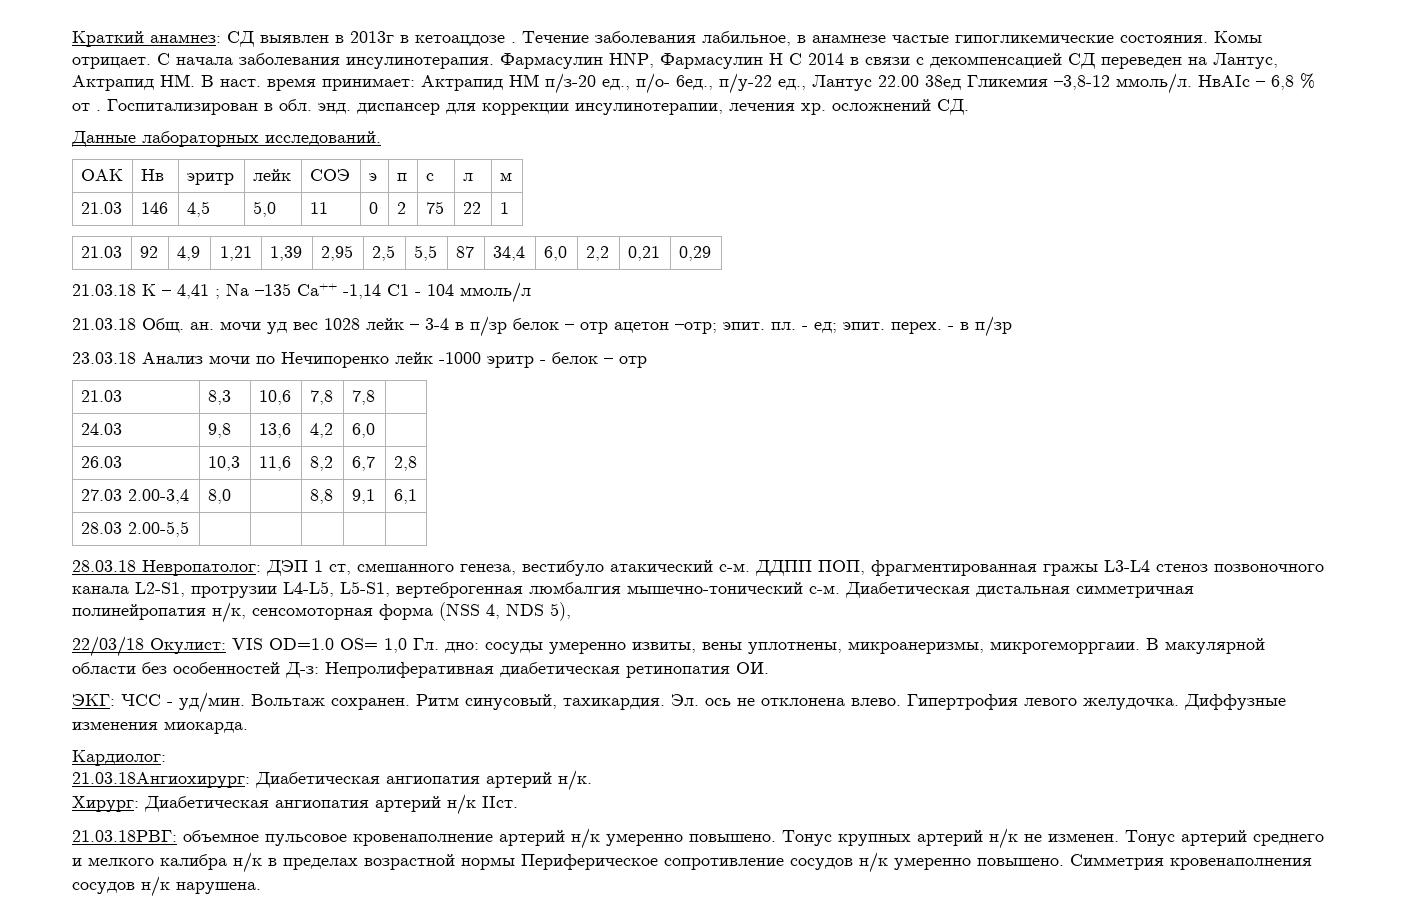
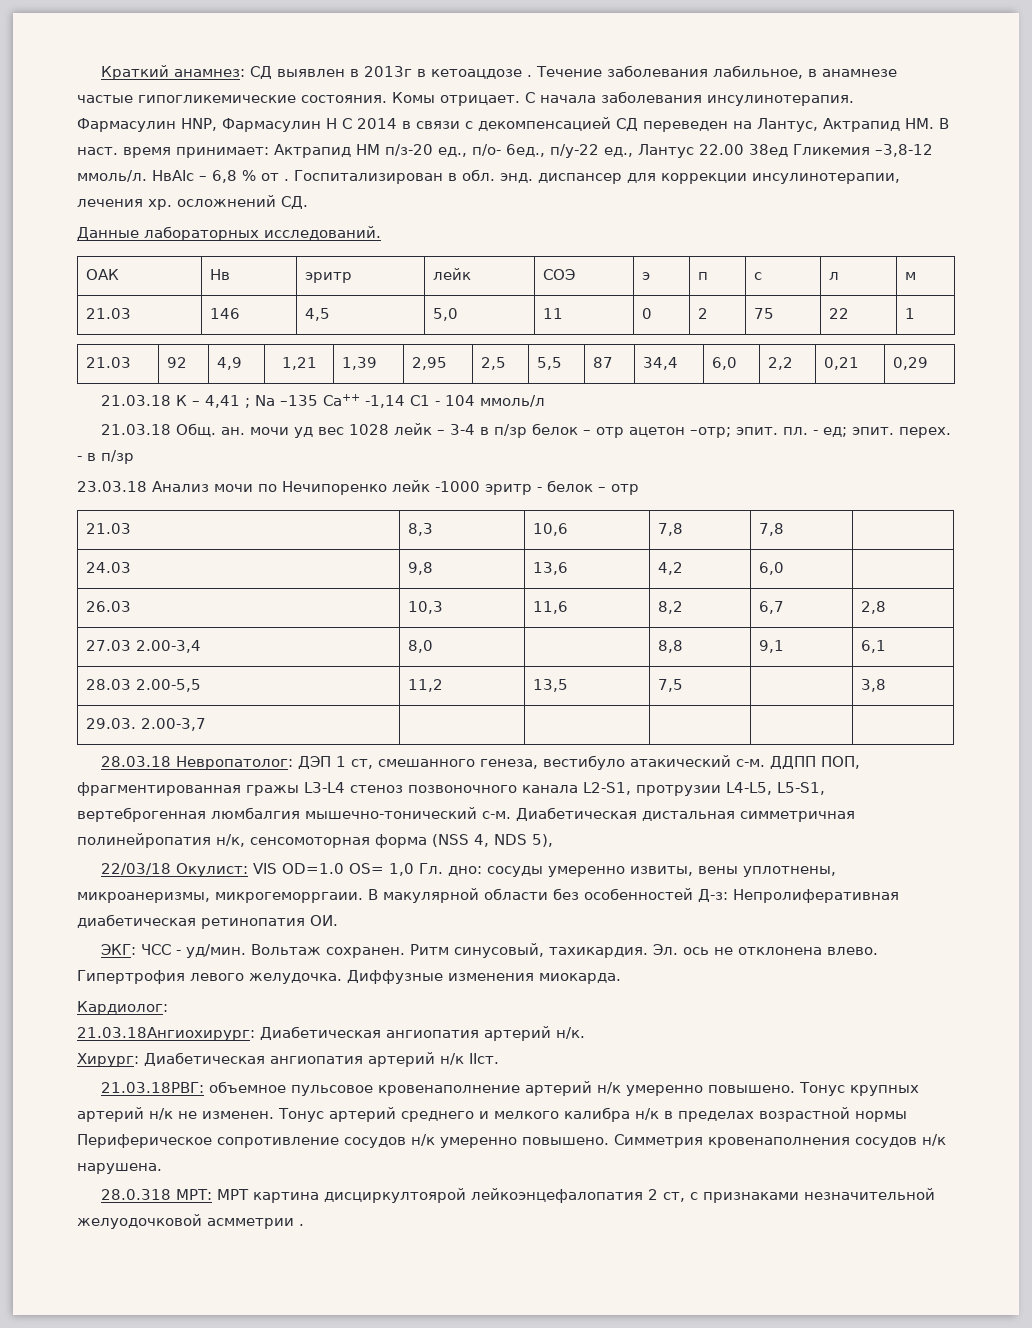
- 28.03 2.00-5,5 | | | | |
+ 28.03 2.00-5,5 | 11,2 | 13,5 | 7,5 | | 3,8
+ 29.03. 2.00-3,7 | | | | |
+ 28.0.318 МРТ: МРТ картина дисциркултоярой лейкоэнцефалопатия 2 ст, с признаками незначительной желуодочковой асмметрии .

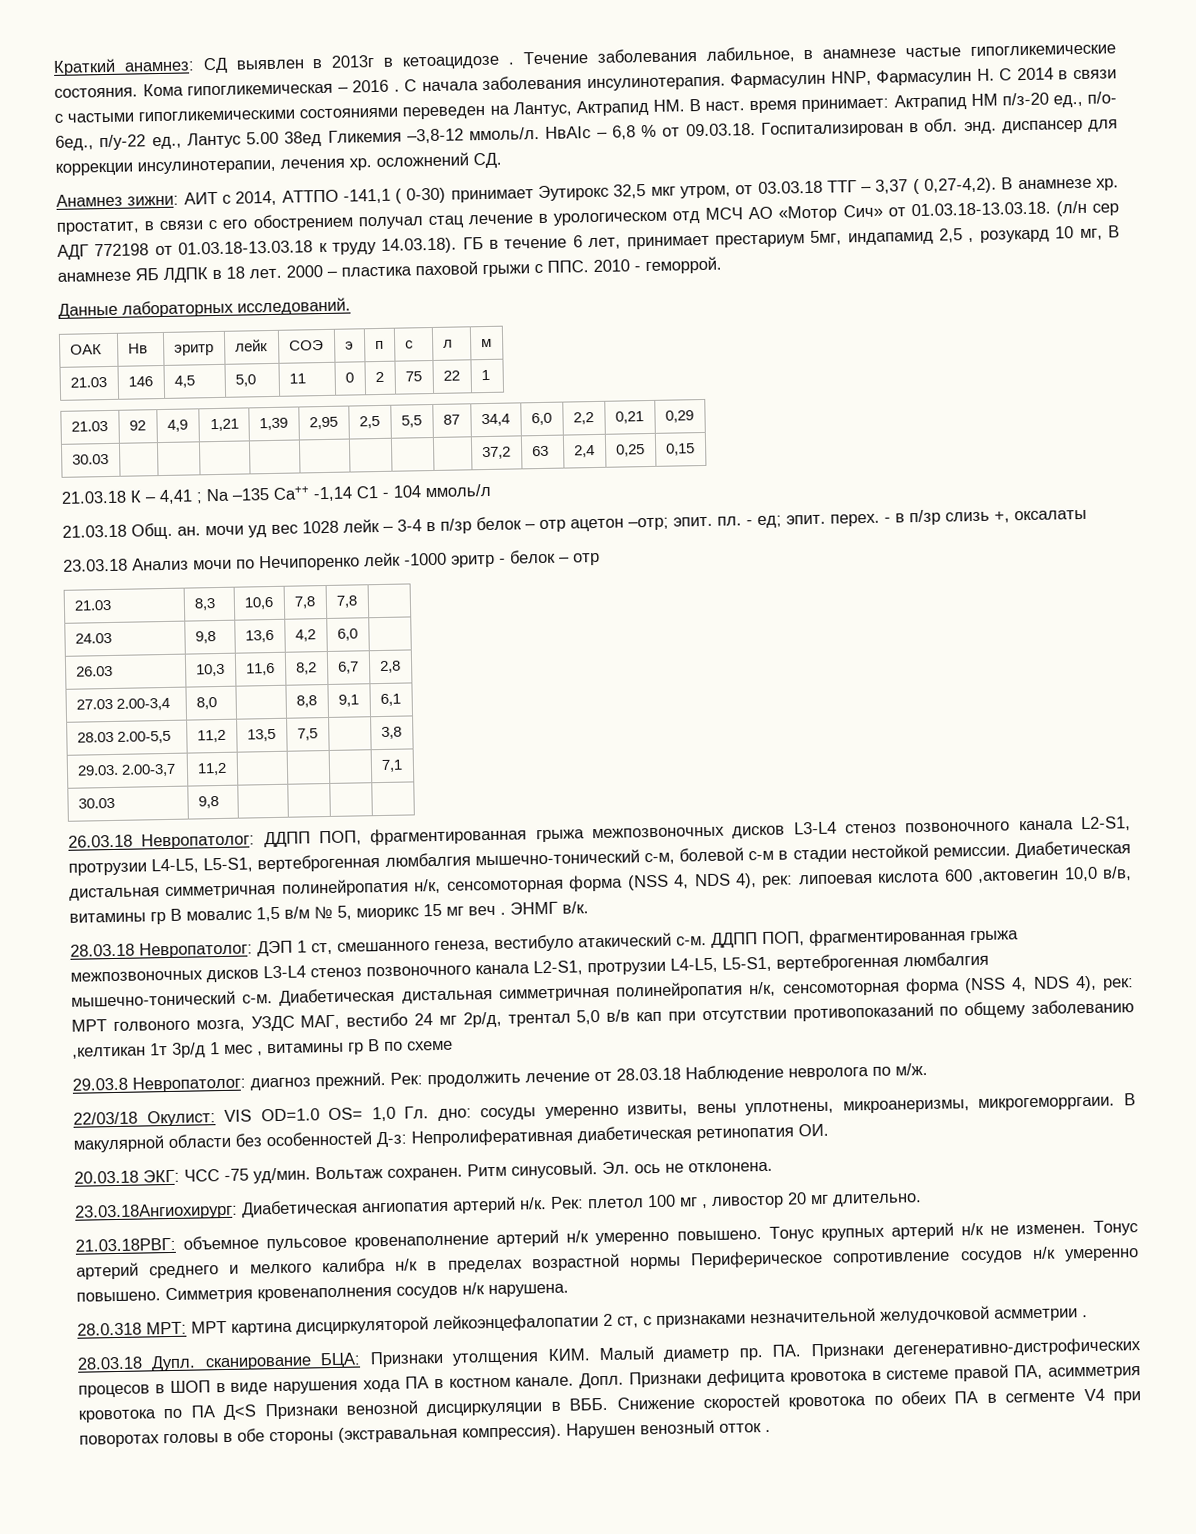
- Краткий анамнез: СД выявлен в 2013г в кетоацдозе .
+ Краткий анамнез: СД выявлен в 2013г в кетоацидозе .
- Комы отрицает.
+ Кома гипогликемическая – 2016 .
- Фармасулин НNP, Фармасулин Н С 2014 в связи с декомпенсацией СД переведен на Лантус, Актрапид НМ. В наст. время принимает: Актрапид НМ п/з-20 ед., п/о- 6ед., п/у-22 ед., Лантус 22.00 38ед Гликемия –3,8-12 ммоль/л.
+ Фармасулин НNP, Фармасулин Н. С 2014 в связи с частыми гипогликемическими состояниями переведен на Лантус, Актрапид НМ. В наст. время принимает: Актрапид НМ п/з-20 ед., п/о- 6ед., п/у-22 ед., Лантус 5.00 38ед Гликемия –3,8-12 ммоль/л.
- НвАIс – 6,8 % от . Госпитализирован в обл. энд. диспансер для коррекции инсулинотерапии, лечения хр. осложнений СД.
+ НвАIс – 6,8 % от 09.03.18. Госпитализирован в обл. энд. диспансер для коррекции инсулинотерапии, лечения хр. осложнений СД.
+ Анамнез зижни: АИТ с 2014, АТТПО -141,1 ( 0-30) принимает Эутирокс 32,5 мкг утром, от 03.03.18 ТТГ – 3,37 ( 0,27-4,2). В анамнезе хр. простатит, в связи с его обострением получал стац лечение в урологическом отд МСЧ АО «Мотор Сич» от 01.03.18-13.03.18. (л/н сер АДГ 772198 от 01.03.18-13.03.18 к труду 14.03.18). ГБ в течение 6 лет, принимает престариум 5мг, индапамид 2,5 , розукард 10 мг, В анамнезе ЯБ ЛДПК в 18 лет. 2000 – пластика паховой грыжи с ППС. 2010 - геморрой.
+ 30.03 | | | | | | | | | 37,2 | 63 | 2,4 | 0,25 | 0,15
- - в п/зр
+ - в п/зр слизь +, оксалаты
- 29.03. 2.00-3,7 | | | | |
+ 29.03. 2.00-3,7 | 11,2 | | | | 7,1
+ 30.03 | 9,8 | | | |
+ 26.03.18 Невропатолог: ДДПП ПОП, фрагментированная грыжа межпозвоночных дисков L3-L4 стеноз позвоночного канала L2-S1, протрузии L4-L5, L5-S1, вертеброгенная люмбалгия мышечно-тонический с-м, болевой с-м в стадии нестойкой ремиссии. Диабетическая дистальная симметричная полинейропатия н/к, сенсомоторная форма (NSS 4, NDS 4), рек: липоевая кислота 600 ,актовегин 10,0 в/в, витамины гр В мовалис 1,5 в/м № 5, миорикс 15 мг веч . ЭНМГ в/к.
- ДДПП ПОП, фрагментированная гражы L3-L4 стеноз позвоночного канала L2-S1, протрузии L4-L5, L5-S1, вертеброгенная люмбалгия мышечно-тонический с-м.
+ ДДПП ПОП, фрагментированная грыжа межпозвоночных дисков L3-L4 стеноз позвоночного канала L2-S1, протрузии L4-L5, L5-S1, вертеброгенная люмбалгия мышечно-тонический с-м.
- Диабетическая дистальная симметричная полинейропатия н/к, сенсомоторная форма (NSS 4, NDS 5),
+ Диабетическая дистальная симметричная полинейропатия н/к, сенсомоторная форма (NSS 4, NDS 4), рек: МРТ голвоного мозга, УЗДС МАГ, вестибо 24 мг 2р/д, трентал 5,0 в/в кап при отсутствии противопоказаний по общему заболеванию ,келтикан 1т 3р/д 1 мес , витамины гр В по схеме
+ 29.03.8 Невропатолог: диагноз прежний. Рек: продолжить лечение от 28.03.18 Наблюдение невролога по м/ж.
- ЭКГ: ЧСС - уд/мин.
+ 20.03.18 ЭКГ: ЧСС -75 уд/мин.
- Ритм синусовый, тахикардия.
+ Ритм синусовый.
- Эл. ось не отклонена влево. Гипертрофия левого желудочка. Диффузные изменения миокарда.
- Кардиолог:
- 21.03.18Ангиохирург: Диабетическая ангиопатия артерий н/к.
- Хирург: Диабетическая ангиопатия артерий н/к IIcт.
+ Эл. ось не отклонена.
+ 23.03.18Ангиохирург: Диабетическая ангиопатия артерий н/к. Рек: плетол 100 мг , ливостор 20 мг длительно.
- 28.0.318 МРТ: МРТ картина дисциркултоярой лейкоэнцефалопатия 2 ст, с признаками незначительной желуодочковой асмметрии .
+ 28.0.318 МРТ: МРТ картина дисциркуляторой лейкоэнцефалопатии 2 ст, с признаками незначительной желудочковой асмметрии .
+ 28.03.18 Дупл. сканирование БЦА: Признаки утолщения КИМ. Малый диаметр пр. ПА. Признаки дегенеративно-дистрофических процесов в ШОП в виде нарушения хода ПА в костном канале. Допл. Признаки дефицита кровотока в системе правой ПА, асимметрия кровотока по ПА Д<S Признаки венозной дисциркуляции в ВББ. Снижение скоростей кровотока по обеих ПА в сегменте V4 при поворотах головы в обе стороны (экстравальная компрессия). Нарушен венозный отток .

